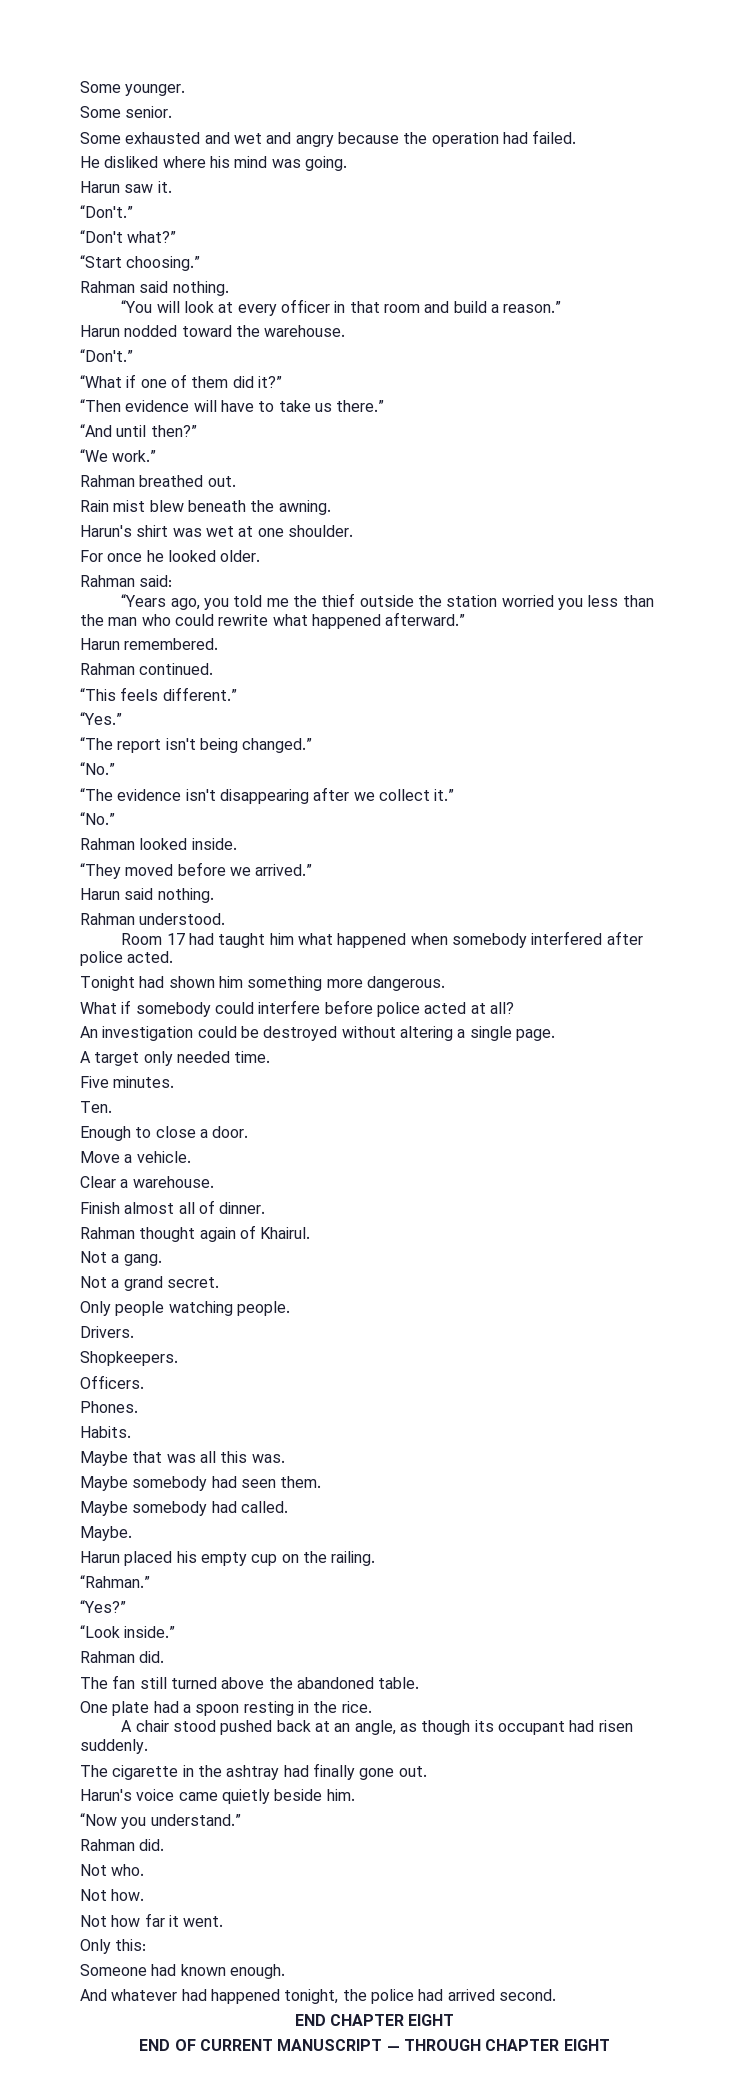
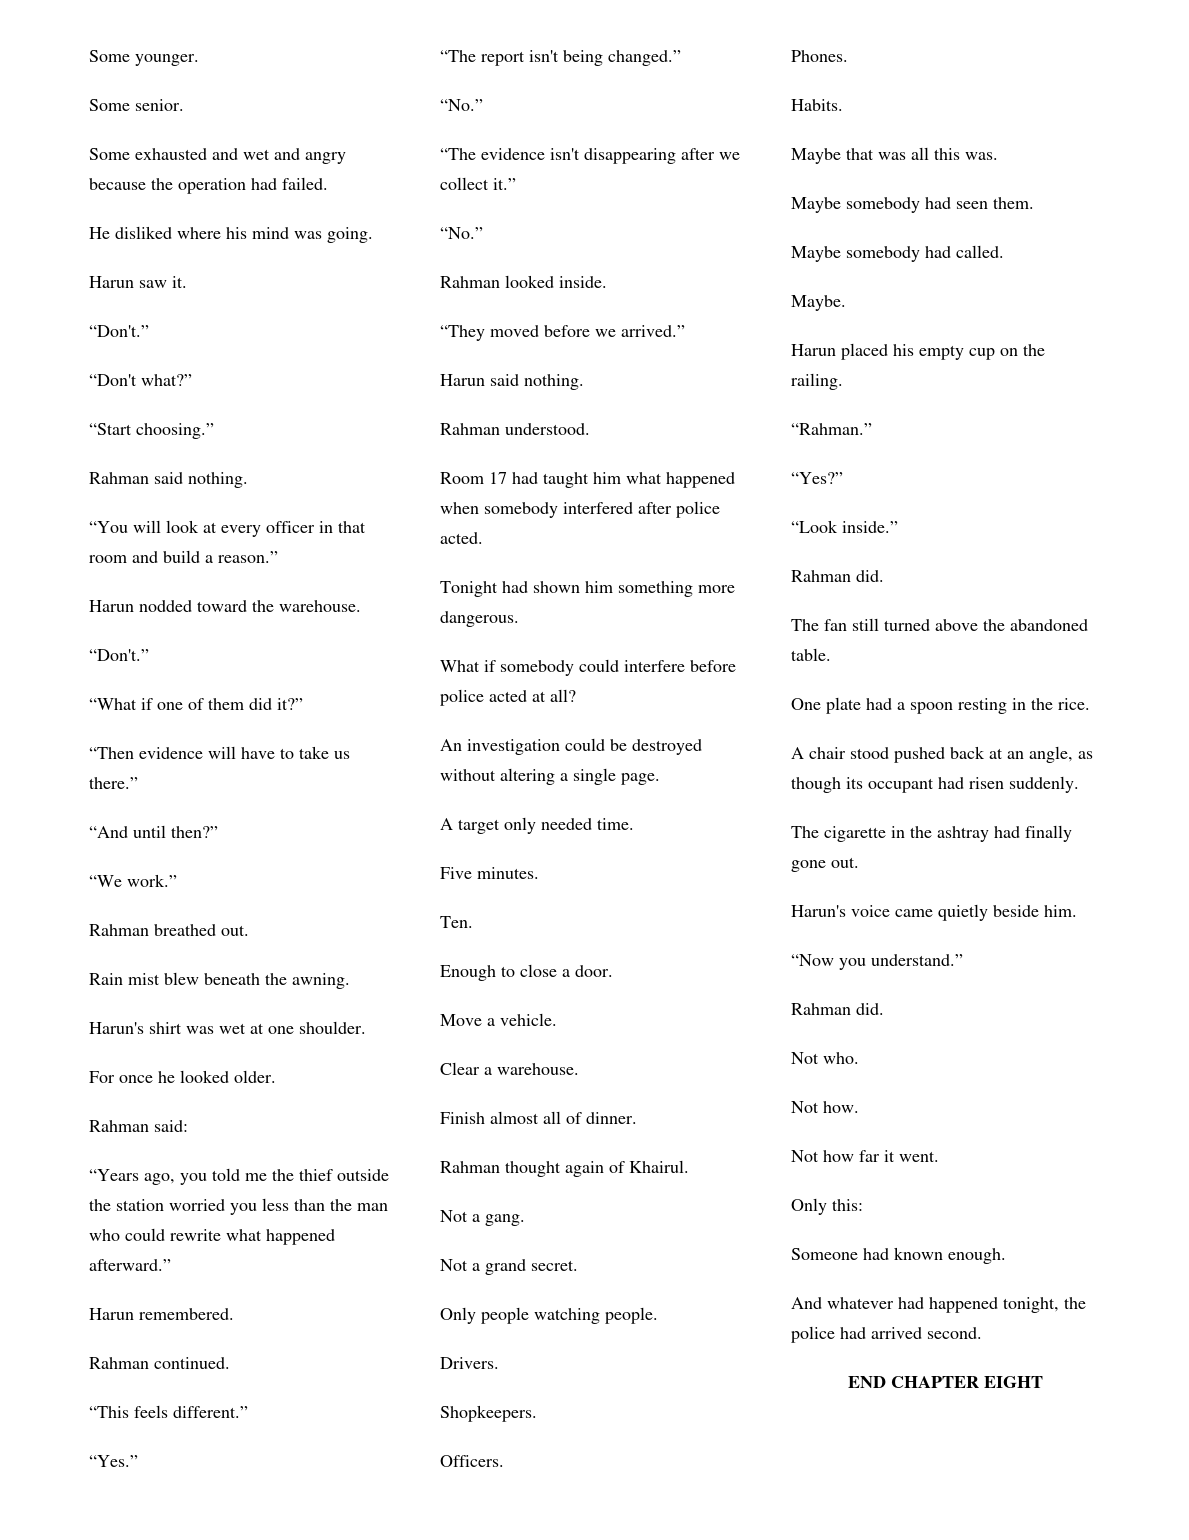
- END OF CURRENT MANUSCRIPT — THROUGH CHAPTER EIGHT

